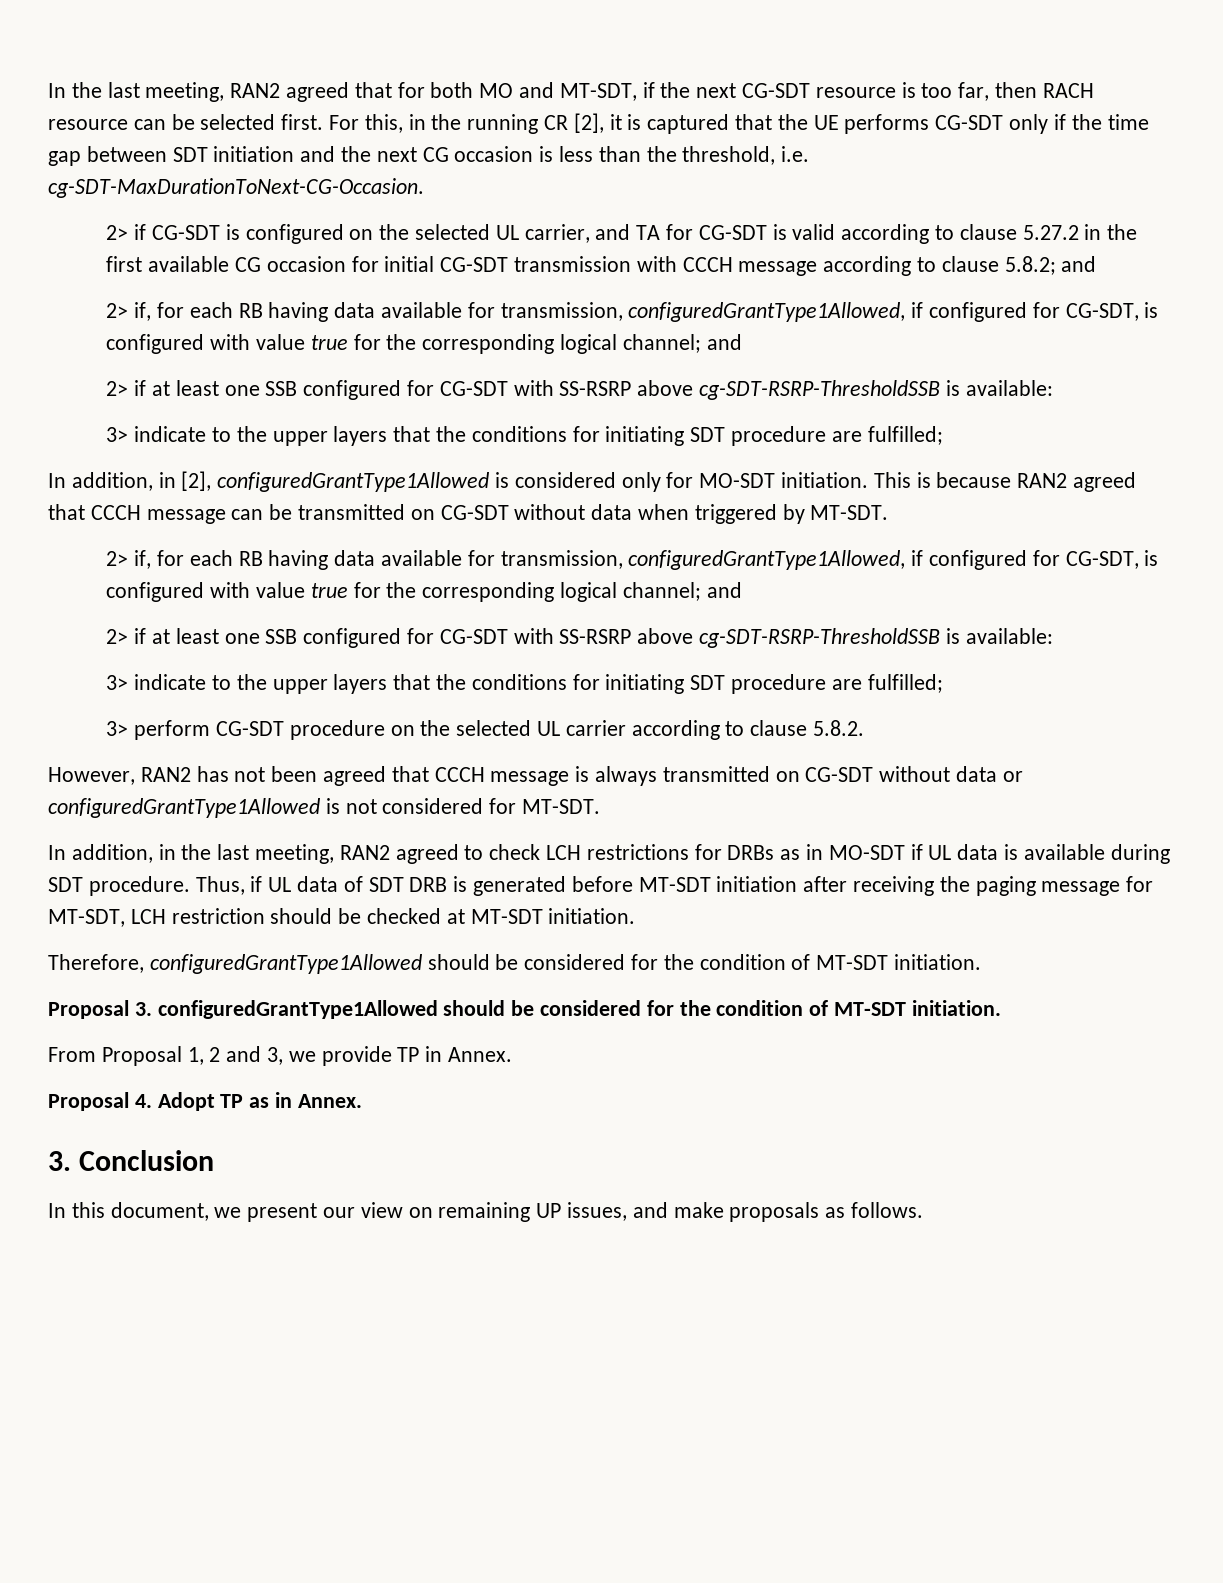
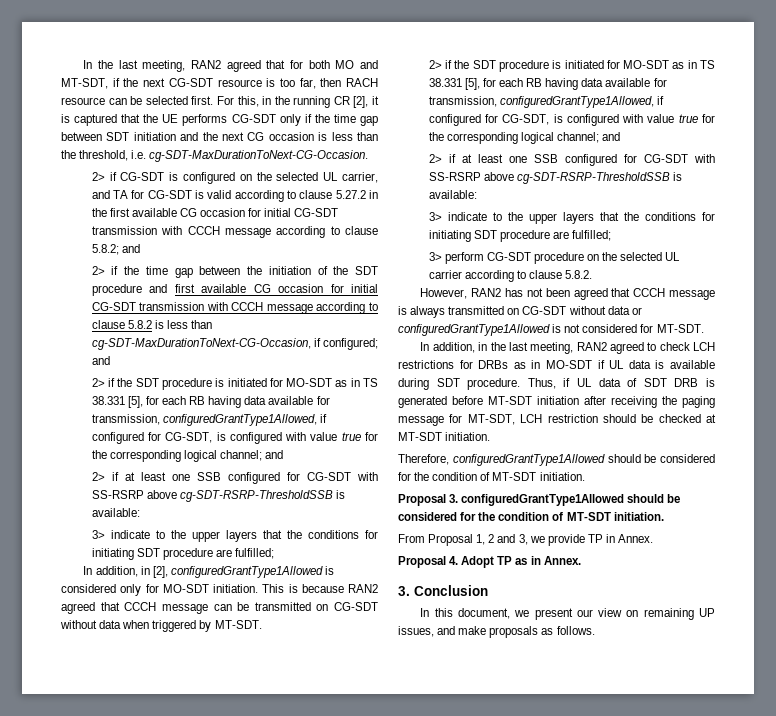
  2> if CG-SDT is configured on the selected UL carrier, and TA for CG-SDT is valid according to clause 5.27.2 in the first available CG occasion for initial CG-SDT transmission with CCCH message according to clause 5.8.2; and
- 2> if, for each RB having data available for transmission, configuredGrantType1Allowed, if configured for CG-SDT, is configured with value true for the corresponding logical channel;
+ 2> if the time gap between the initiation of the SDT procedure and first available CG occasion for initial CG-SDT transmission with CCCH message according to clause 5.8.2 is less than cg-SDT-MaxDurationToNext-CG-Occasion, if configured; and
+ 2> if the SDT procedure is initiated for MO-SDT as in TS 38.331 [5], for each RB having data available for transmission, configuredGrantType1Allowed, if configured for CG-SDT, is configured with value true for the corresponding logical channel;
  This is because RAN2 agreed that CCCH message can be transmitted on CG-SDT without data when triggered by MT-SDT.
- 2> if, for each RB having data available for transmission, configuredGrantType1Allowed, if configured for CG-SDT, is configured with value true for the corresponding logical channel; and
+ 2> if the SDT procedure is initiated for MO-SDT as in TS 38.331 [5], for each RB having data available for transmission, configuredGrantType1Allowed, if configured for CG-SDT, is configured with value true for the corresponding logical channel; and

